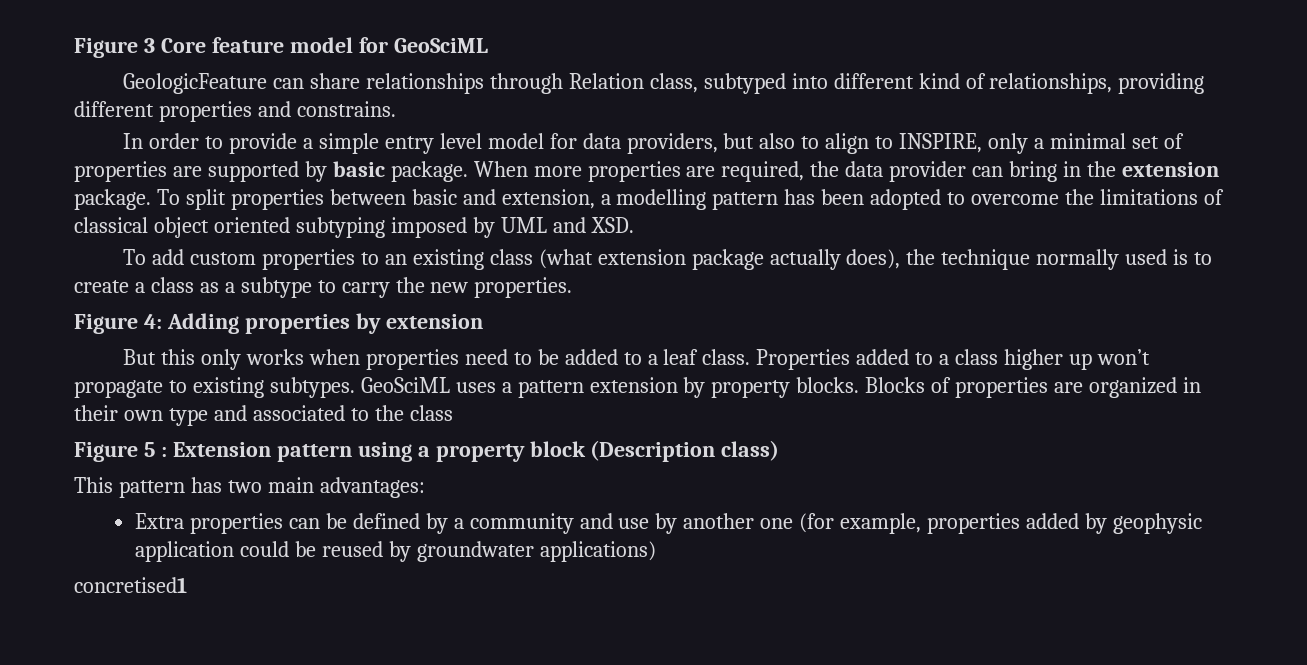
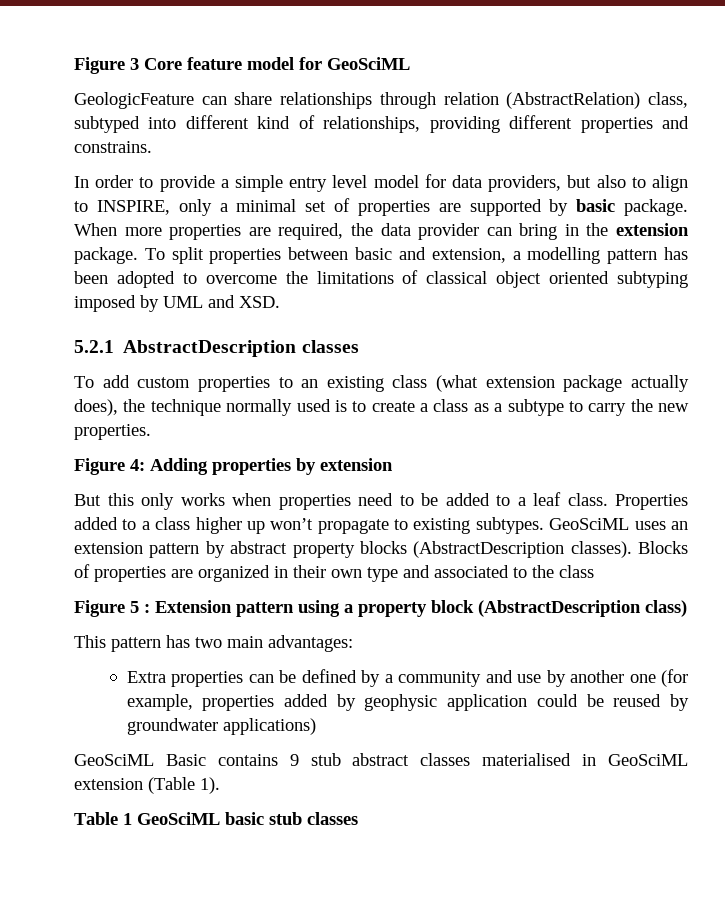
- GeologicFeature can share relationships through Relation class, subtyped into different kind of relationships, providing different properties and constrains.
+ GeologicFeature can share relationships through relation (AbstractRelation) class, subtyped into different kind of relationships, providing different properties and constrains.
+ 5.2.1 AbstractDescription classes
- GeoSciML uses a pattern extension by property blocks.
+ GeoSciML uses an extension pattern by abstract property blocks (AbstractDescription classes).
- Figure 5 : Extension pattern using a property block (Description class)
+ Figure 5 : Extension pattern using a property block (AbstractDescription class)
- concretised1
+ GeoSciML Basic contains 9 stub abstract classes materialised in GeoSciML extension (Table 1).
+ Table 1 GeoSciML basic stub classes

